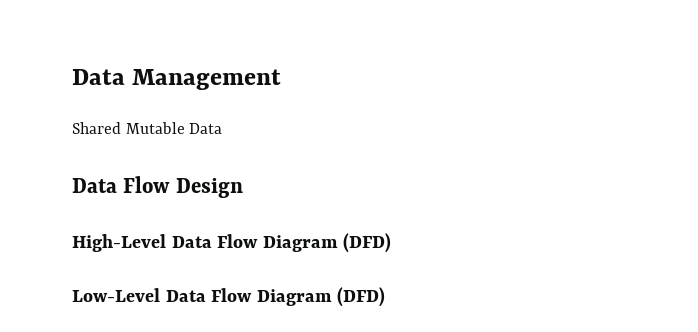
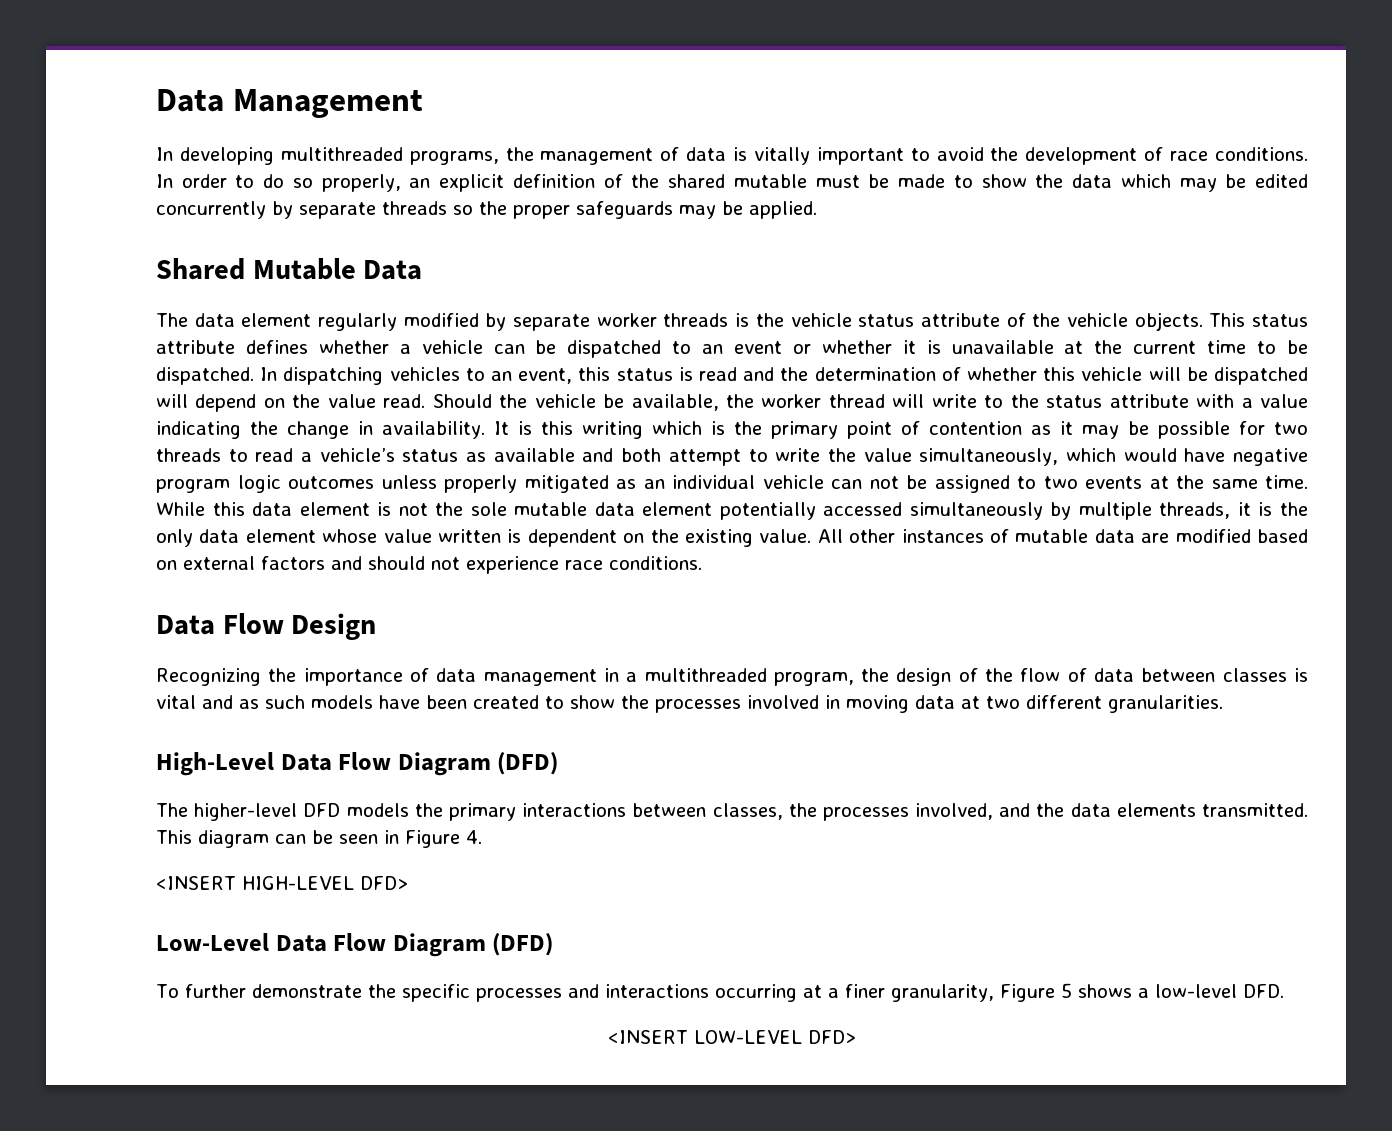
+ In developing multithreaded programs, the management of data is vitally important to avoid the development of race conditions. In order to do so properly, an explicit definition of the shared mutable must be made to show the data which may be edited concurrently by separate threads so the proper safeguards may be applied.
  Shared Mutable Data
+ The data element regularly modified by separate worker threads is the vehicle status attribute of the vehicle objects. This status attribute defines whether a vehicle can be dispatched to an event or whether it is unavailable at the current time to be dispatched. In dispatching vehicles to an event, this status is read and the determination of whether this vehicle will be dispatched will depend on the value read. Should the vehicle be available, the worker thread will write to the status attribute with a value indicating the change in availability. It is this writing which is the primary point of contention as it may be possible for two threads to read a vehicle’s status as available and both attempt to write the value simultaneously, which would have negative program logic outcomes unless properly mitigated as an individual vehicle can not be assigned to two events at the same time. While this data element is not the sole mutable data element potentially accessed simultaneously by multiple threads, it is the only data element whose value written is dependent on the existing value. All other instances of mutable data are modified based on external factors and should not experience race conditions.
  Data Flow Design
+ Recognizing the importance of data management in a multithreaded program, the design of the flow of data between classes is vital and as such models have been created to show the processes involved in moving data at two different granularities.
+ The higher-level DFD models the primary interactions between classes, the processes involved, and the data elements transmitted. This diagram can be seen in Figure 4.
+ <INSERT HIGH-LEVEL DFD>
+ To further demonstrate the specific processes and interactions occurring at a finer granularity, Figure 5 shows a low-level DFD.
+ <INSERT LOW-LEVEL DFD>

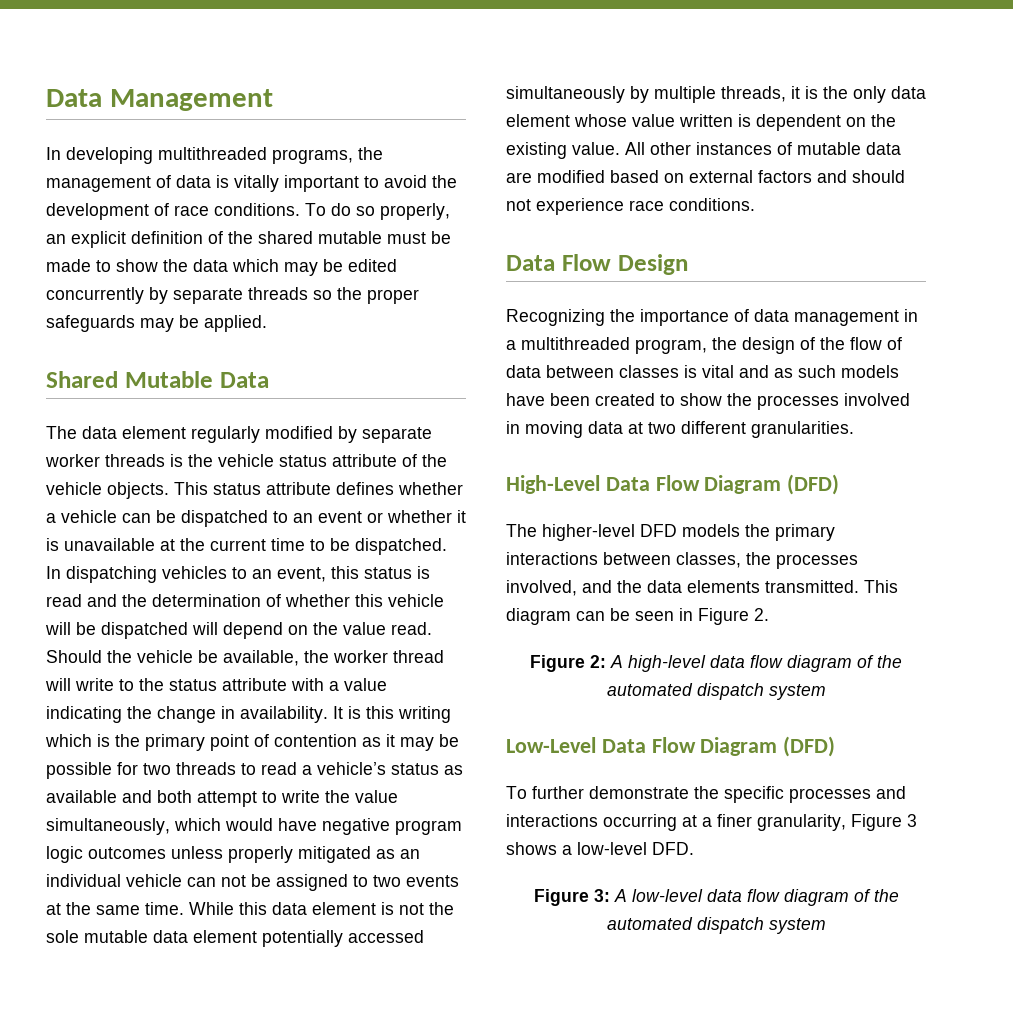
- In order to do so properly, an explicit definition of the shared mutable must be made to show the data which may be edited concurrently by separate threads so the proper safeguards may be applied.
+ To do so properly, an explicit definition of the shared mutable must be made to show the data which may be edited concurrently by separate threads so the proper safeguards may be applied.
- This diagram can be seen in Figure 4.
- <INSERT HIGH-LEVEL DFD>
+ This diagram can be seen in Figure 2.
+ Figure 2: A high-level data flow diagram of the automated dispatch system
- To further demonstrate the specific processes and interactions occurring at a finer granularity, Figure 5 shows a low-level DFD.
+ To further demonstrate the specific processes and interactions occurring at a finer granularity, Figure 3 shows a low-level DFD.
- <INSERT LOW-LEVEL DFD>
+ Figure 3: A low-level data flow diagram of the automated dispatch system

